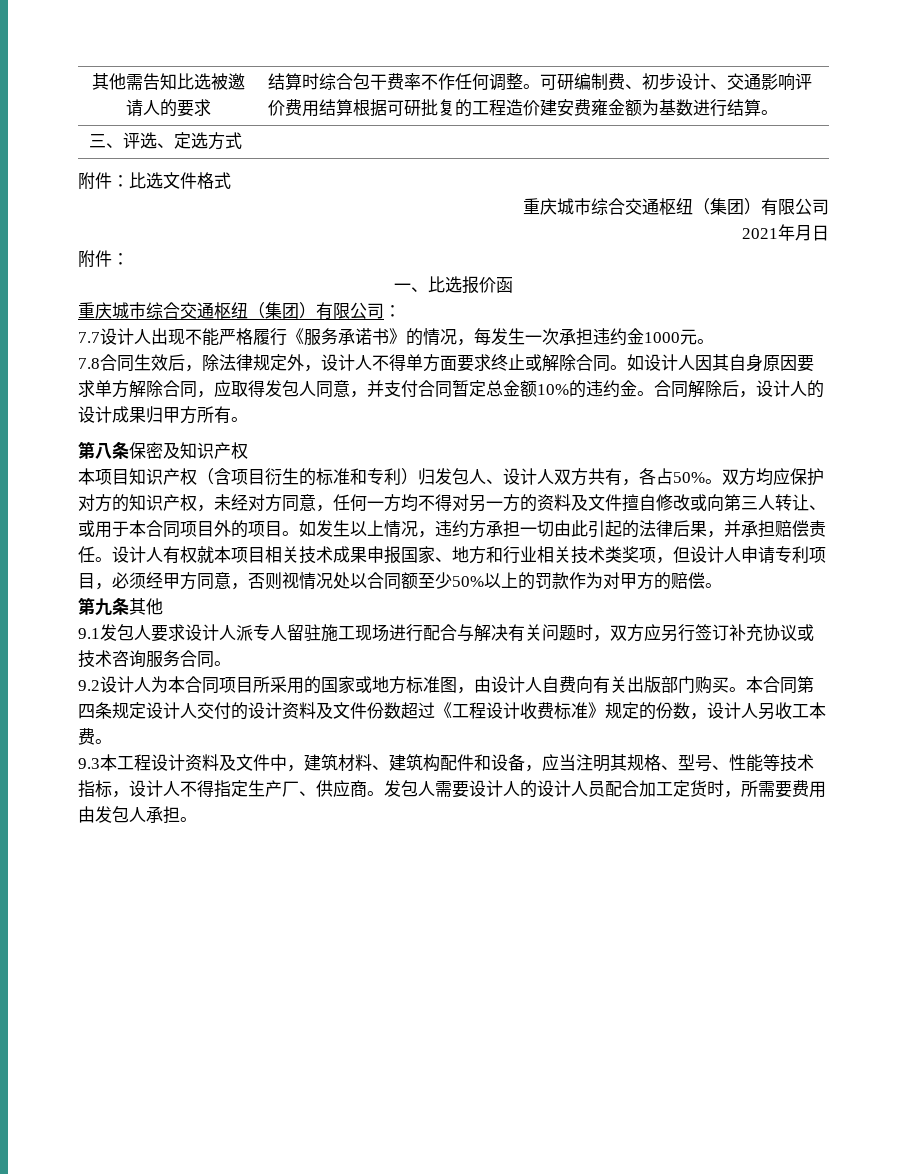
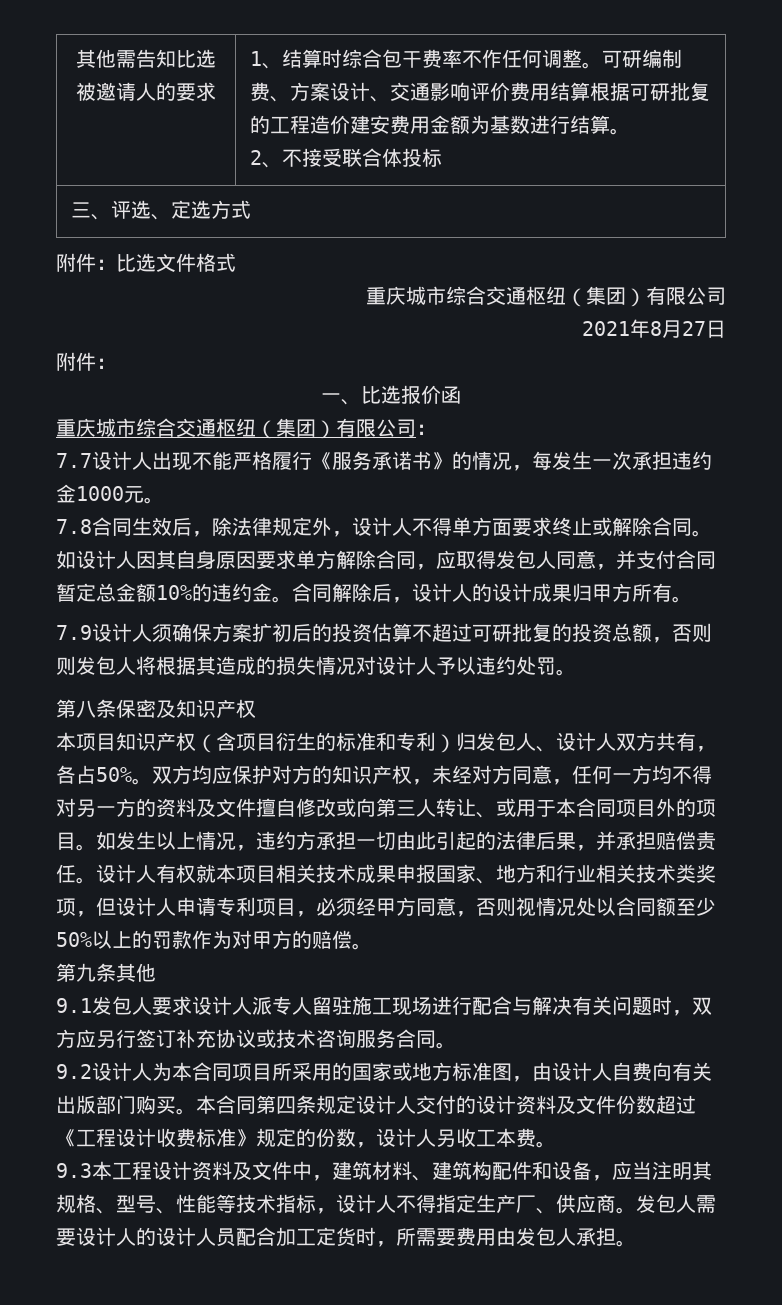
- 结算时综合包干费率不作任何调整。
+ 1、结算时综合包干费率不作任何调整。
- 可研编制费、初步设计、交通影响评价费用结算根据可研批复的工程造价建安费雍金额为基数进行结算。
+ 可研编制费、方案设计、交通影响评价费用结算根据可研批复的工程造价建安费用金额为基数进行结算。
+ 2、不接受联合体投标
- 2021年月日
+ 2021年8月27日
+ 7.9设计人须确保方案扩初后的投资估算不超过可研批复的投资总额，否则则发包人将根据其造成的损失情况对设计人予以违约处罚。

